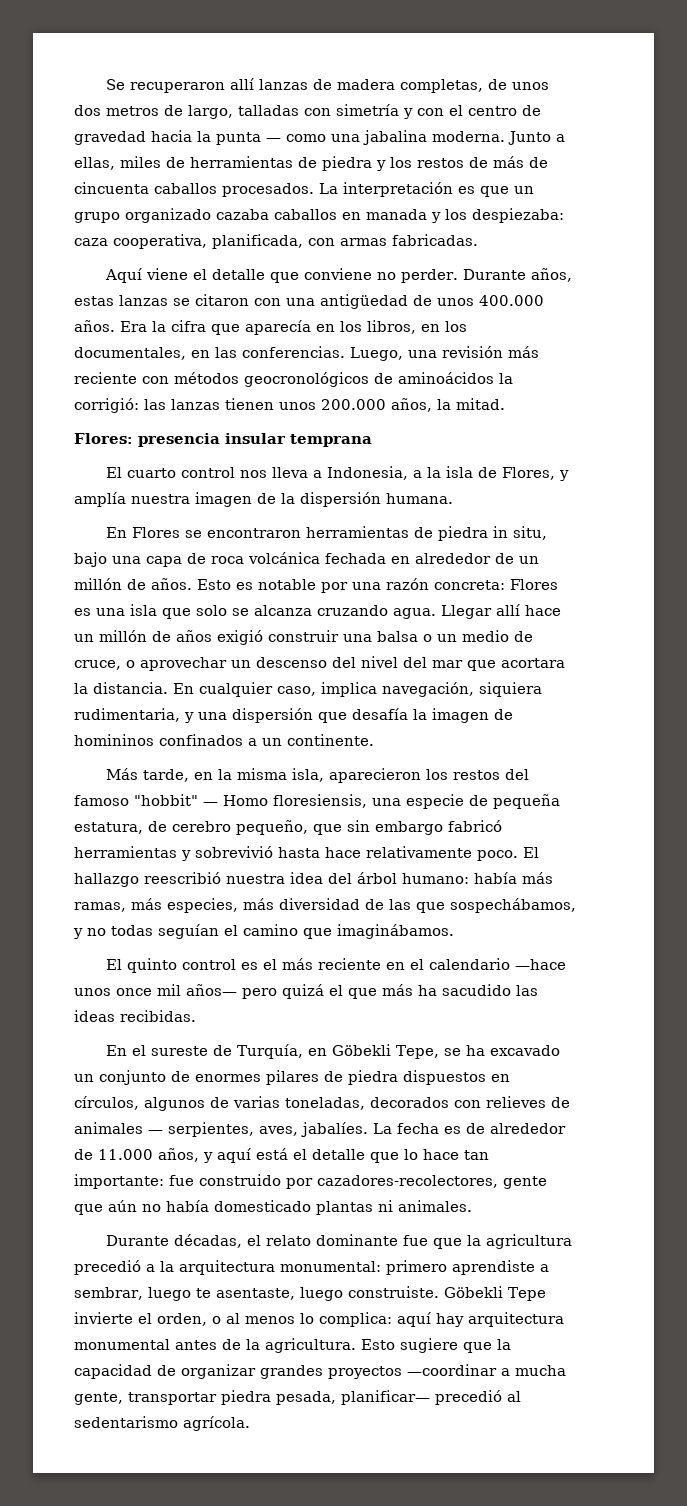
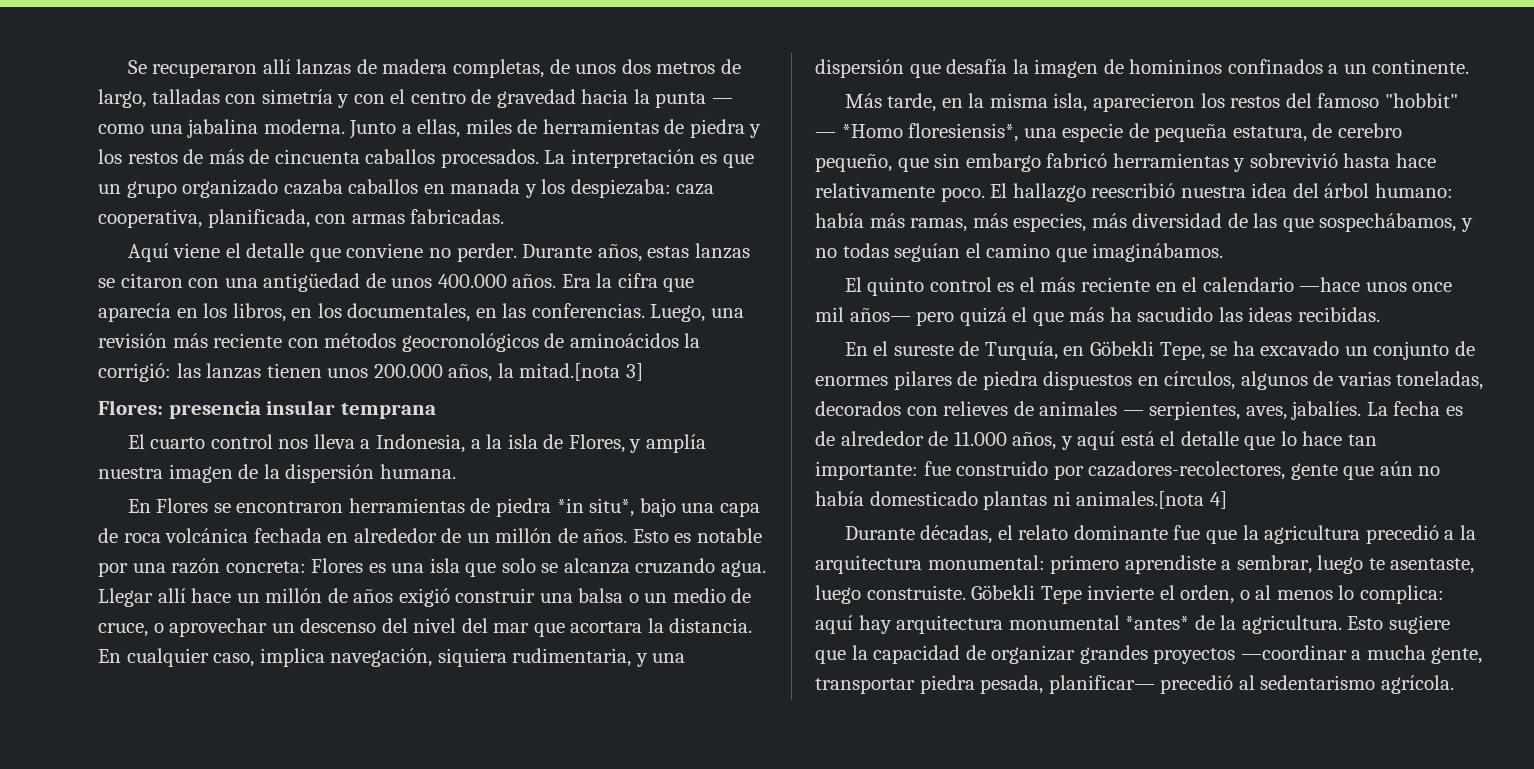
- Luego, una revisión más reciente con métodos geocronológicos de aminoácidos la corrigió: las lanzas tienen unos 200.000 años, la mitad.
+ Luego, una revisión más reciente con métodos geocronológicos de aminoácidos la corrigió: las lanzas tienen unos 200.000 años, la mitad.[nota 3]
- En Flores se encontraron herramientas de piedra in situ, bajo una capa de roca volcánica fechada en alrededor de un millón de años.
+ En Flores se encontraron herramientas de piedra *in situ*, bajo una capa de roca volcánica fechada en alrededor de un millón de años.
- Más tarde, en la misma isla, aparecieron los restos del famoso "hobbit" — Homo floresiensis, una especie de pequeña estatura, de cerebro pequeño, que sin embargo fabricó herramientas y sobrevivió hasta hace relativamente poco.
+ Más tarde, en la misma isla, aparecieron los restos del famoso "hobbit" — *Homo floresiensis*, una especie de pequeña estatura, de cerebro pequeño, que sin embargo fabricó herramientas y sobrevivió hasta hace relativamente poco.
- La fecha es de alrededor de 11.000 años, y aquí está el detalle que lo hace tan importante: fue construido por cazadores-recolectores, gente que aún no había domesticado plantas ni animales.
+ La fecha es de alrededor de 11.000 años, y aquí está el detalle que lo hace tan importante: fue construido por cazadores-recolectores, gente que aún no había domesticado plantas ni animales.[nota 4]
- Göbekli Tepe invierte el orden, o al menos lo complica: aquí hay arquitectura monumental antes de la agricultura.
+ Göbekli Tepe invierte el orden, o al menos lo complica: aquí hay arquitectura monumental *antes* de la agricultura.

